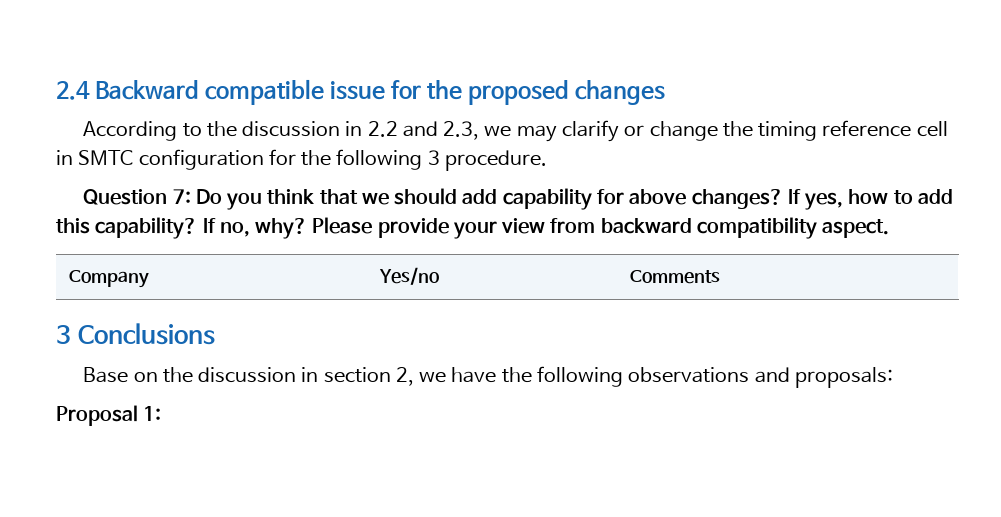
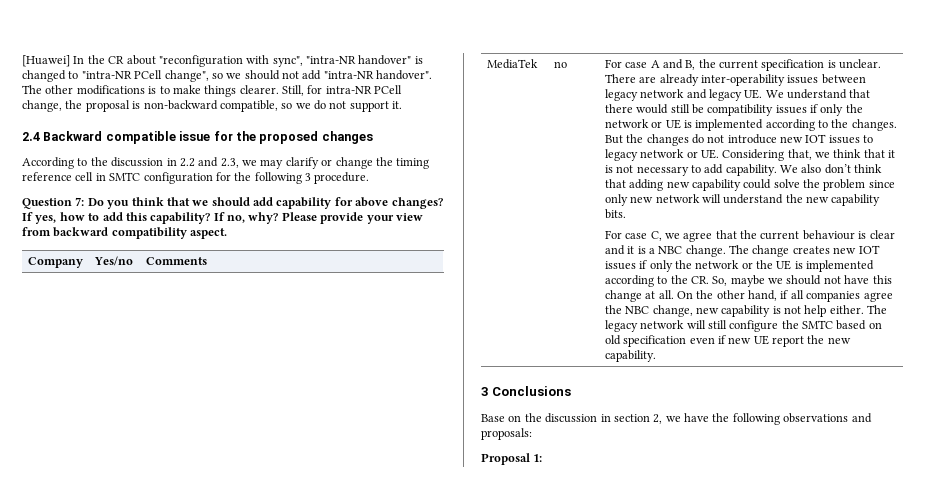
+ [Huawei] In the CR about "reconfiguration with sync", "intra-NR handover" is changed to "intra-NR PCell change", so we should not add "intra-NR handover". The other modifications is to make things clearer. Still, for intra-NR PCell change, the proposal is non-backward compatible, so we do not support it.
+ MediaTek | no | For case A and B, the current specification is unclear. There are already inter-operability issues between legacy network and legacy UE. We understand that there would still be compatibility issues if only the network or UE is implemented according to the changes. But the changes do not introduce new IOT issues to legacy network or UE. Considering that, we think that it is not necessary to add capability. We also don’t think that adding new capability could solve the problem since only new network will understand the new capability bits.
+ For case C, we agree that the current behaviour is clear and it is a NBC change. The change creates new IOT issues if only the network or the UE is implemented according to the CR. So, maybe we should not have this change at all. On the other hand, if all companies agree the NBC change, new capability is not help either. The legacy network will still configure the SMTC based on old specification even if new UE report the new capability.

